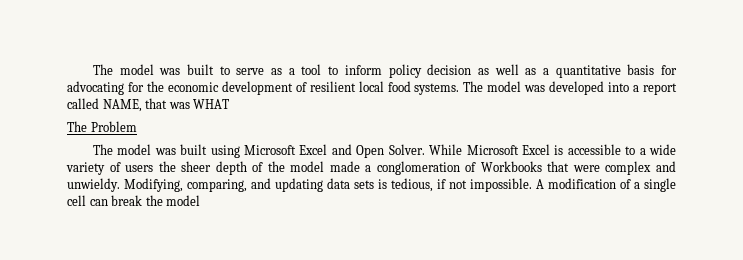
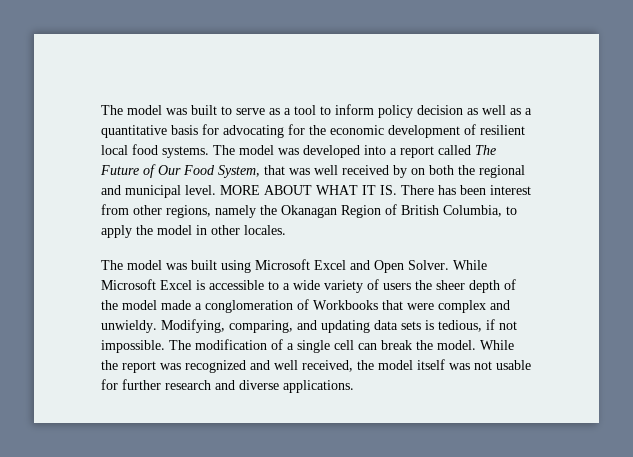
- The model was developed into a report called NAME, that was WHAT
- The Problem
+ The model was developed into a report called The Future of Our Food System, that was well received by on both the regional and municipal level. MORE ABOUT WHAT IT IS. There has been interest from other regions, namely the Okanagan Region of British Columbia, to apply the model in other locales.
- A modification of a single cell can break the model
+ The modification of a single cell can break the model. While the report was recognized and well received, the model itself was not usable for further research and diverse applications.

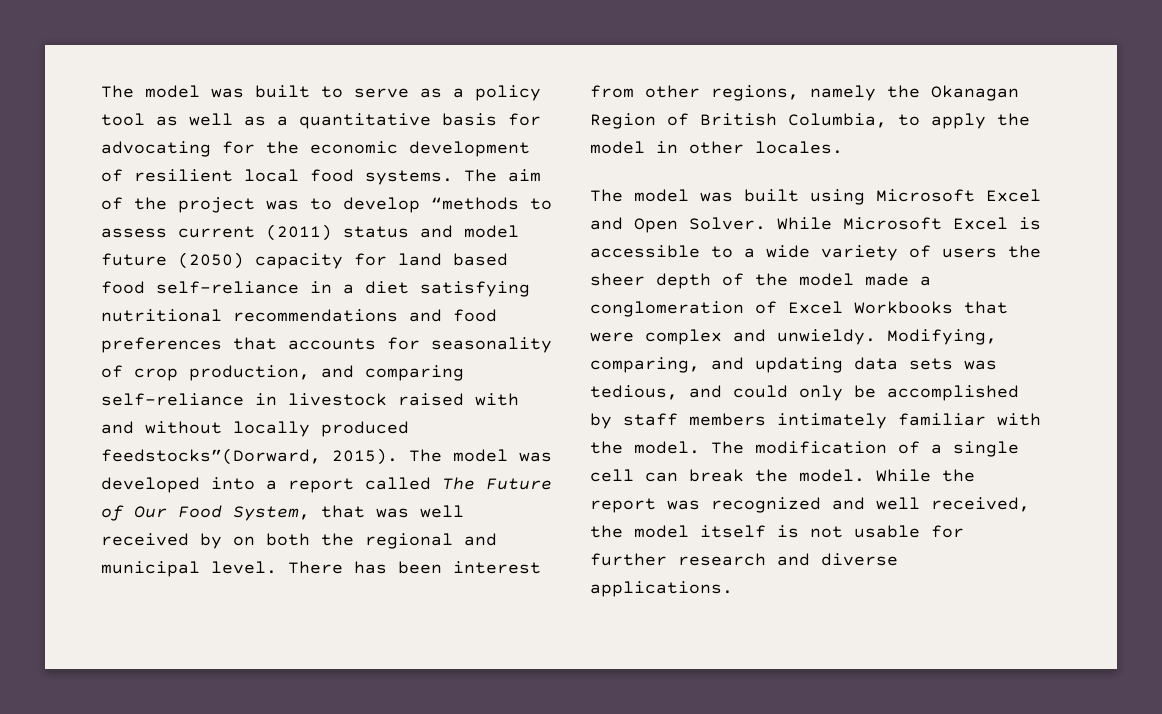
- The model was built to serve as a tool to inform policy decision as well as a quantitative basis for advocating for the economic development of resilient local food systems.
+ The model was built to serve as a policy tool as well as a quantitative basis for advocating for the economic development of resilient local food systems.
- The model was developed into a report called The Future of Our Food System, that was well received by on both the regional and municipal level.
+ The aim of the project was to develop “methods to assess current (2011) status and model future (2050) capacity for land based food self-reliance in a diet satisfying nutritional recommendations and food preferences that accounts for seasonality of crop production, and comparing self-reliance in livestock raised with and without locally produced feedstocks”(Dorward, 2015). The model was developed into a report called The Future of Our Food System, that was well received by on both the regional and municipal level.
- MORE ABOUT WHAT IT IS. There has been interest from other regions, namely the Okanagan Region of British Columbia, to apply the model in other locales.
+ There has been interest from other regions, namely the Okanagan Region of British Columbia, to apply the model in other locales.
- While Microsoft Excel is accessible to a wide variety of users the sheer depth of the model made a conglomeration of Workbooks that were complex and unwieldy.
+ While Microsoft Excel is accessible to a wide variety of users the sheer depth of the model made a conglomeration of Excel Workbooks that were complex and unwieldy.
- Modifying, comparing, and updating data sets is tedious, if not impossible.
+ Modifying, comparing, and updating data sets was tedious, and could only be accomplished by staff members intimately familiar with the model.
- While the report was recognized and well received, the model itself was not usable for further research and diverse applications.
+ While the report was recognized and well received, the model itself is not usable for further research and diverse applications.

